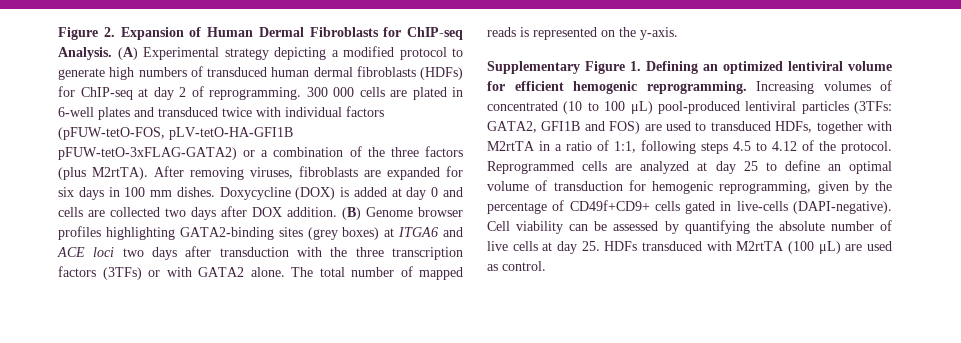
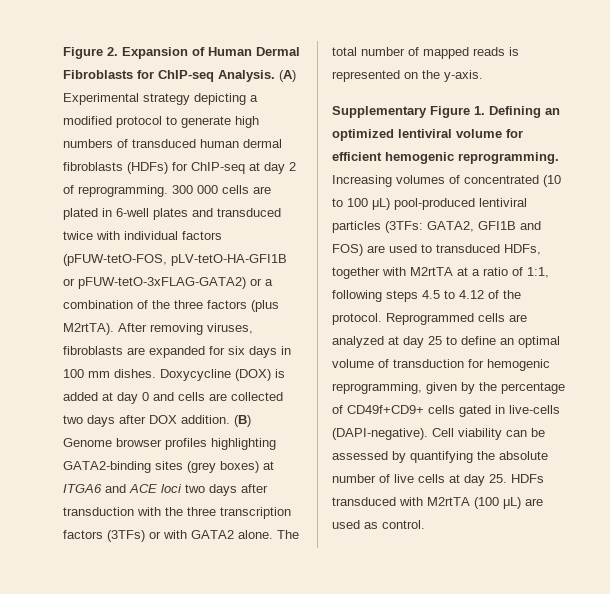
- 300 000 cells are plated in 6-well plates and transduced twice with individual factors (pFUW-tetO-FOS, pLV-tetO-HA-GFI1B pFUW-tetO-3xFLAG-GATA2) or a combination of the three factors (plus M2rtTA).
+ 300 000 cells are plated in 6-well plates and transduced twice with individual factors (pFUW-tetO-FOS, pLV-tetO-HA-GFI1B or pFUW-tetO-3xFLAG-GATA2) or a combination of the three factors (plus M2rtTA).
- Increasing volumes of concentrated (10 to 100 μL) pool-produced lentiviral particles (3TFs: GATA2, GFI1B and FOS) are used to transduced HDFs, together with M2rtTA in a ratio of 1:1, following steps 4.5 to 4.12 of the protocol.
+ Increasing volumes of concentrated (10 to 100 μL) pool-produced lentiviral particles (3TFs: GATA2, GFI1B and FOS) are used to transduced HDFs, together with M2rtTA at a ratio of 1:1, following steps 4.5 to 4.12 of the protocol.

